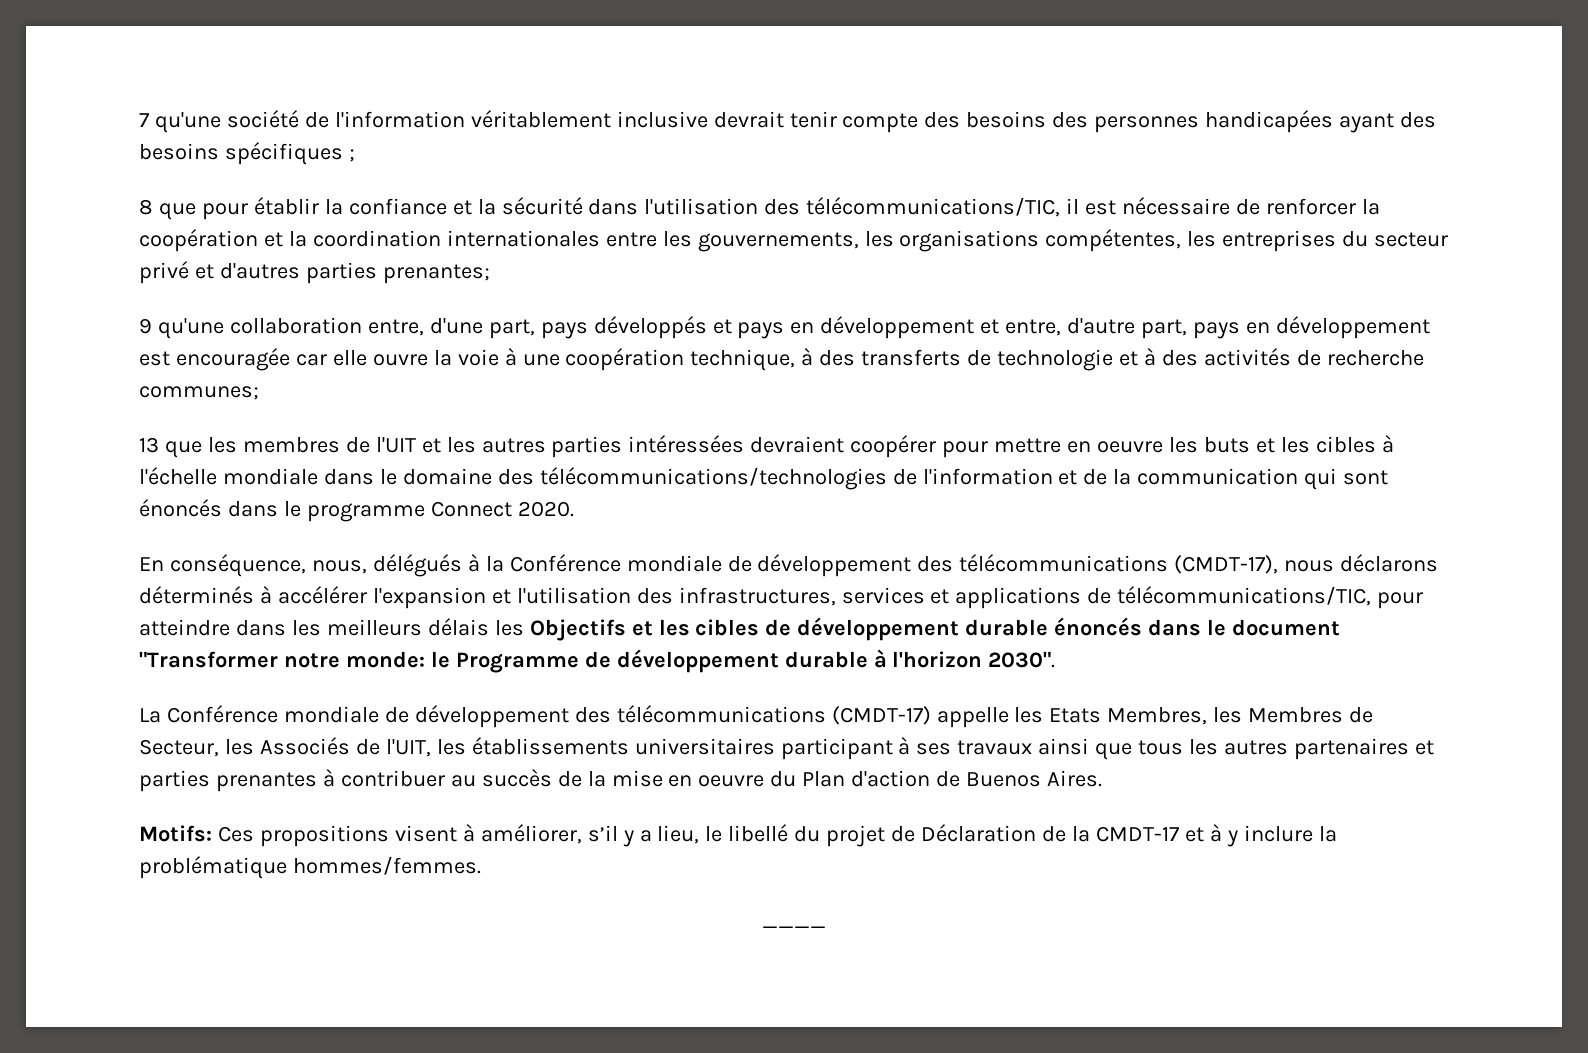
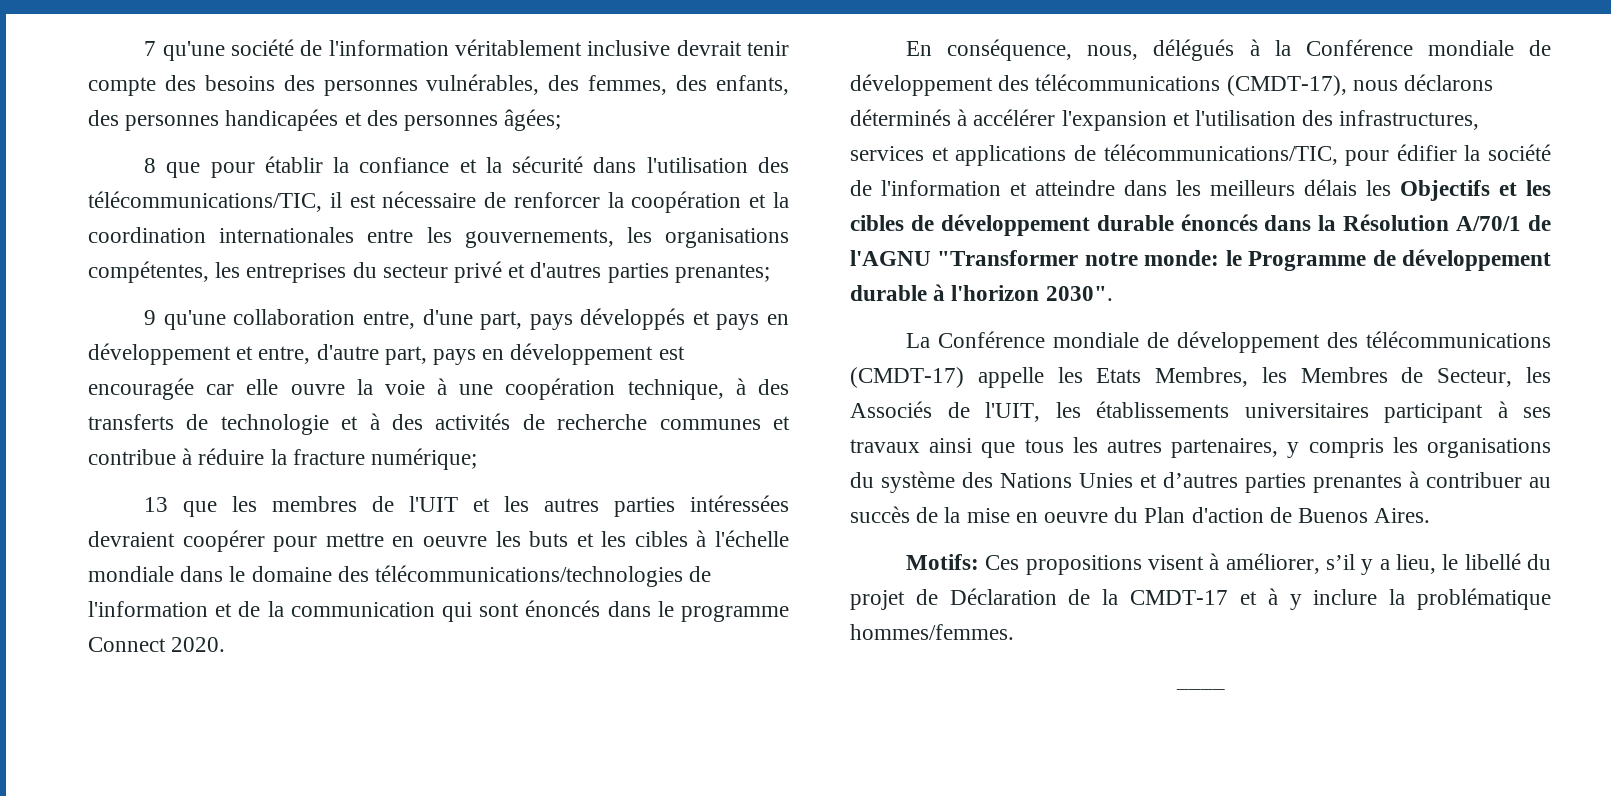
- 7 qu'une société de l'information véritablement inclusive devrait tenir compte des besoins des personnes handicapées ayant des besoins spécifiques ;
+ 7 qu'une société de l'information véritablement inclusive devrait tenir compte des besoins des personnes vulnérables, des femmes, des enfants, des personnes handicapées et des personnes âgées;
- 9 qu'une collaboration entre, d'une part, pays développés et pays en développement et entre, d'autre part, pays en développement est encouragée car elle ouvre la voie à une coopération technique, à des transferts de technologie et à des activités de recherche communes;
+ 9 qu'une collaboration entre, d'une part, pays développés et pays en développement et entre, d'autre part, pays en développement est encouragée car elle ouvre la voie à une coopération technique, à des transferts de technologie et à des activités de recherche communes et contribue à réduire la fracture numérique;
- En conséquence, nous, délégués à la Conférence mondiale de développement des télécommunications (CMDT-17), nous déclarons déterminés à accélérer l'expansion et l'utilisation des infrastructures, services et applications de télécommunications/TIC, pour atteindre dans les meilleurs délais les Objectifs et les cibles de développement durable énoncés dans le document "Transformer notre monde: le Programme de développement durable à l'horizon 2030".
+ En conséquence, nous, délégués à la Conférence mondiale de développement des télécommunications (CMDT-17), nous déclarons déterminés à accélérer l'expansion et l'utilisation des infrastructures, services et applications de télécommunications/TIC, pour édifier la société de l'information et atteindre dans les meilleurs délais les Objectifs et les cibles de développement durable énoncés dans la Résolution A/70/1 de l'AGNU "Transformer notre monde: le Programme de développement durable à l'horizon 2030".
- La Conférence mondiale de développement des télécommunications (CMDT-17) appelle les Etats Membres, les Membres de Secteur, les Associés de l'UIT, les établissements universitaires participant à ses travaux ainsi que tous les autres partenaires et parties prenantes à contribuer au succès de la mise en oeuvre du Plan d'action de Buenos Aires.
+ La Conférence mondiale de développement des télécommunications (CMDT-17) appelle les Etats Membres, les Membres de Secteur, les Associés de l'UIT, les établissements universitaires participant à ses travaux ainsi que tous les autres partenaires, y compris les organisations du système des Nations Unies et d’autres parties prenantes à contribuer au succès de la mise en oeuvre du Plan d'action de Buenos Aires.

